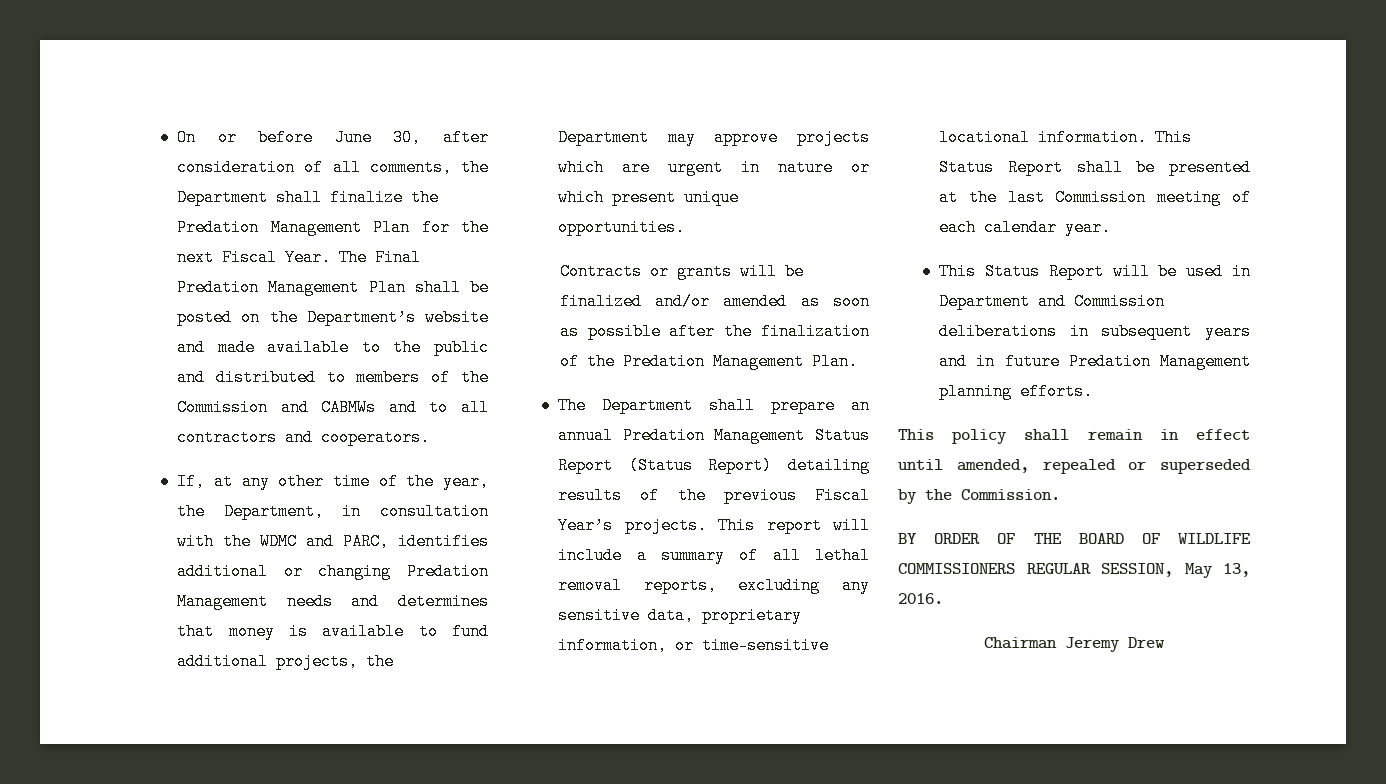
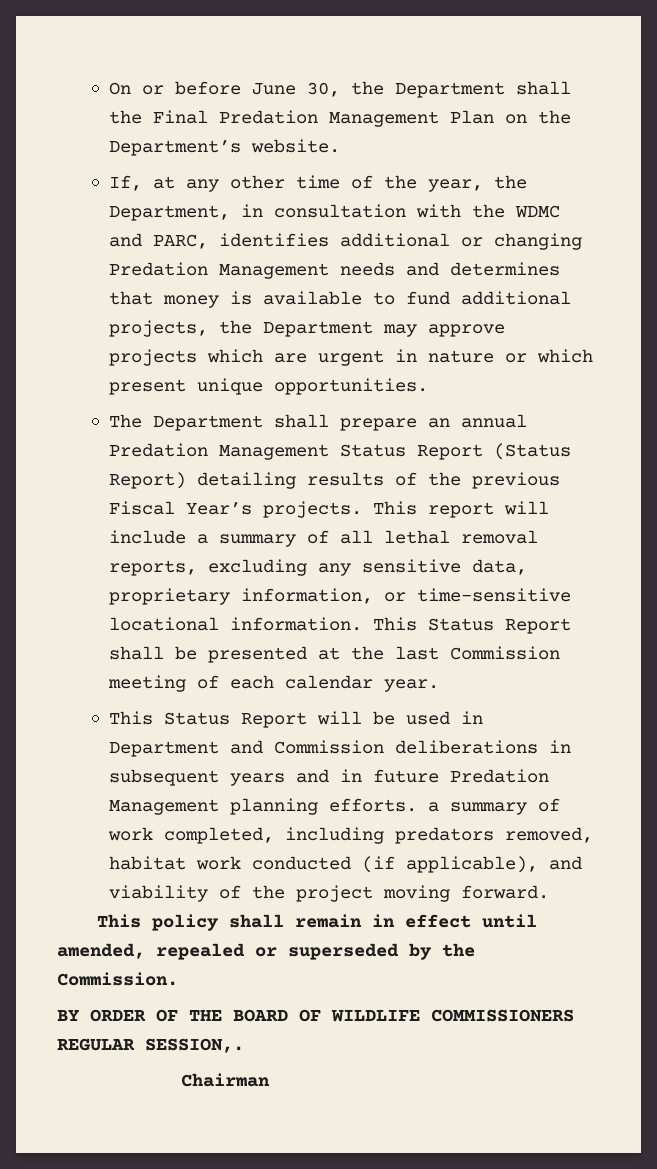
- On or before June 30, after consideration of all comments, the Department shall finalize the Predation Management Plan for the next Fiscal Year. The Final Predation Management Plan shall be posted on the Department’s website and made available to the public and distributed to members of the Commission and CABMWs and to all contractors and cooperators.
+ On or before June 30, the Department shall the Final Predation Management Plan on the Department’s website.
- Contracts or grants will be finalized and/or amended as soon as possible after the finalization of the Predation Management Plan.
- This Status Report will be used in Department and Commission deliberations in subsequent years and in future Predation Management planning efforts.
+ This Status Report will be used in Department and Commission deliberations in subsequent years and in future Predation Management planning efforts. a summary of work completed, including predators removed, habitat work conducted (if applicable), and viability of the project moving forward.
- BY ORDER OF THE BOARD OF WILDLIFE COMMISSIONERS REGULAR SESSION, May 13, 2016.
+ BY ORDER OF THE BOARD OF WILDLIFE COMMISSIONERS REGULAR SESSION,.
- Chairman Jeremy Drew
+ Chairman

